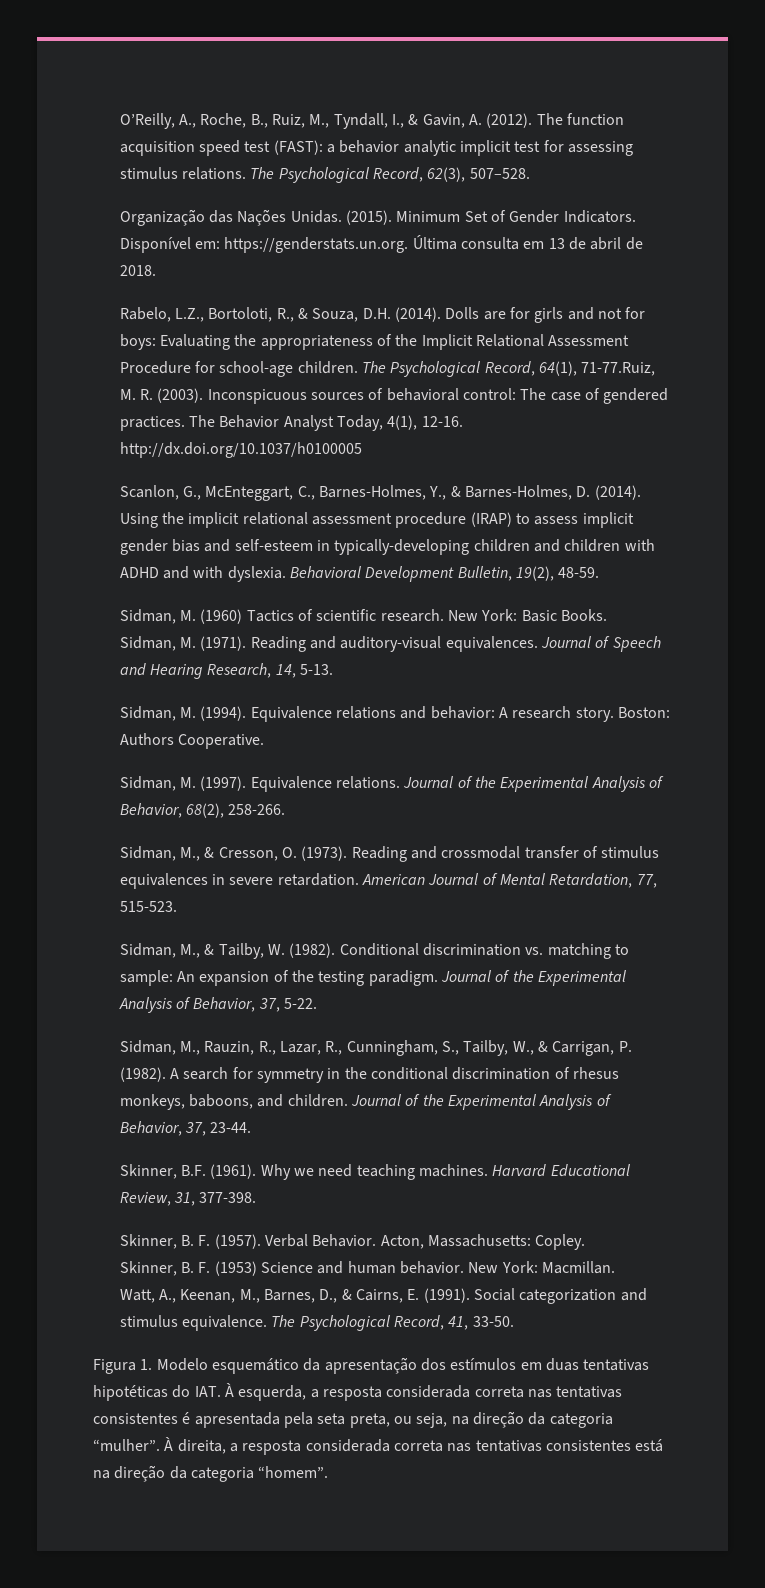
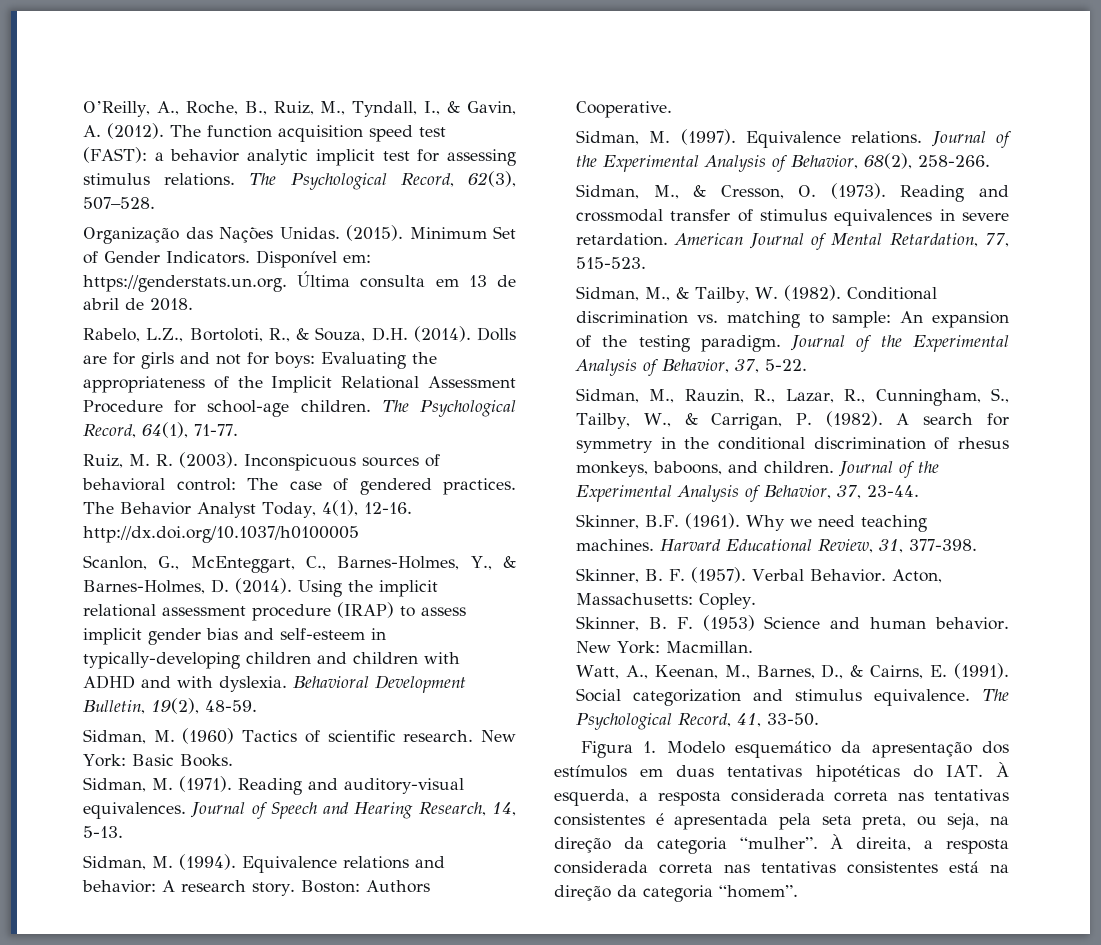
- The Psychological Record, 64(1), 71-77.Ruiz, M. R. (2003).
+ The Psychological Record, 64(1), 71-77.
+ Ruiz, M. R. (2003).

